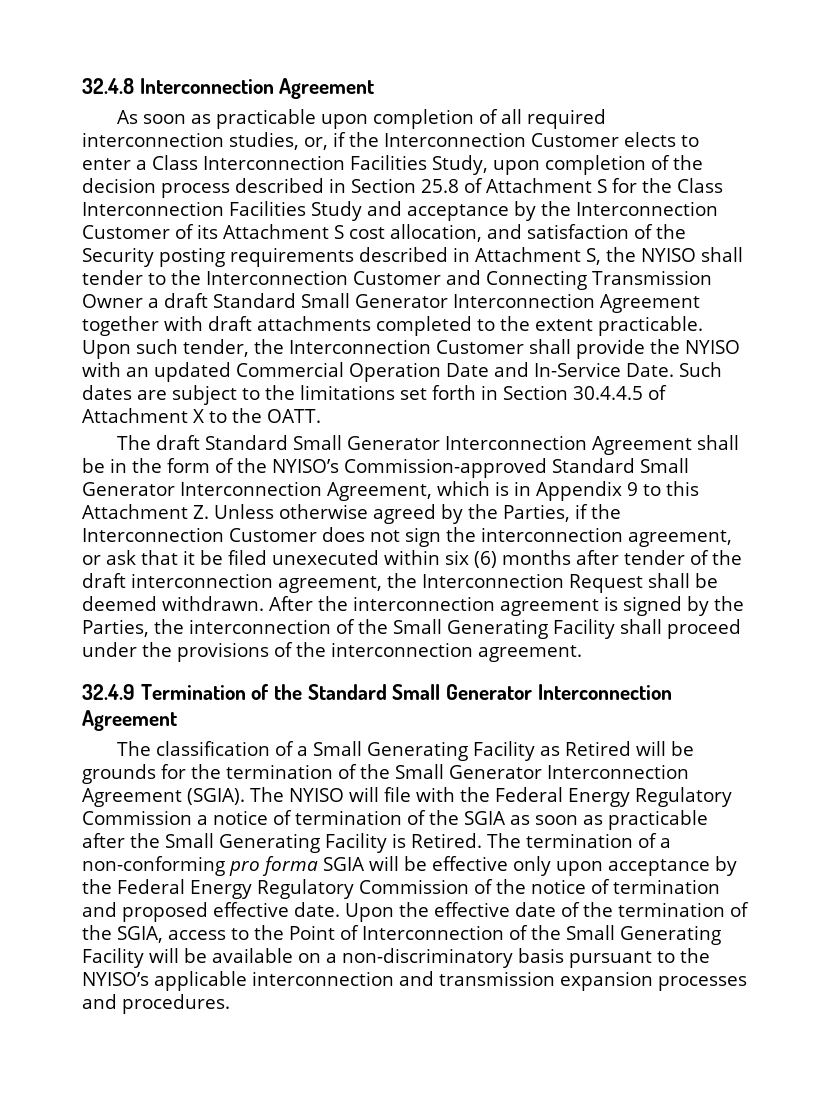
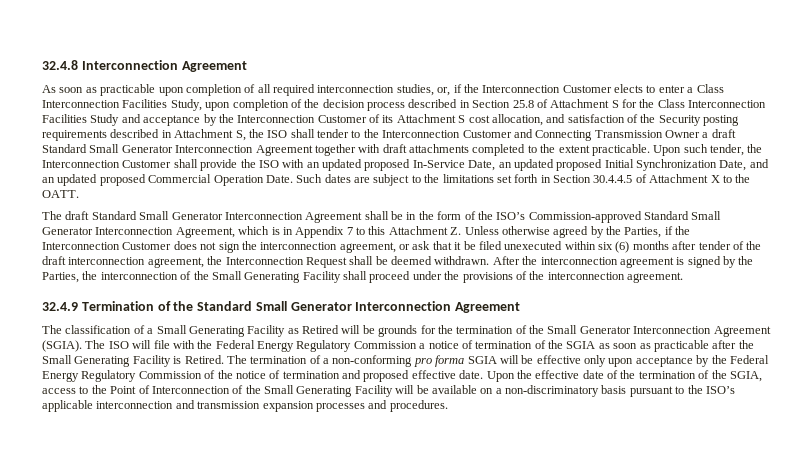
- As soon as practicable upon completion of all required interconnection studies, or, if the Interconnection Customer elects to enter a Class Interconnection Facilities Study, upon completion of the decision process described in Section 25.8 of Attachment S for the Class Interconnection Facilities Study and acceptance by the Interconnection Customer of its Attachment S cost allocation, and satisfaction of the Security posting requirements described in Attachment S, the NYISO shall tender to the Interconnection Customer and Connecting Transmission Owner a draft Standard Small Generator Interconnection Agreement together with draft attachments completed to the extent practicable.
+ As soon as practicable upon completion of all required interconnection studies, or, if the Interconnection Customer elects to enter a Class Interconnection Facilities Study, upon completion of the decision process described in Section 25.8 of Attachment S for the Class Interconnection Facilities Study and acceptance by the Interconnection Customer of its Attachment S cost allocation, and satisfaction of the Security posting requirements described in Attachment S, the ISO shall tender to the Interconnection Customer and Connecting Transmission Owner a draft Standard Small Generator Interconnection Agreement together with draft attachments completed to the extent practicable.
- Upon such tender, the Interconnection Customer shall provide the NYISO with an updated Commercial Operation Date and In-Service Date.
+ Upon such tender, the Interconnection Customer shall provide the ISO with an updated proposed In-Service Date, an updated proposed Initial Synchronization Date, and an updated proposed Commercial Operation Date.
- The draft Standard Small Generator Interconnection Agreement shall be in the form of the NYISO’s Commission-approved Standard Small Generator Interconnection Agreement, which is in Appendix 9 to this Attachment Z. Unless otherwise agreed by the Parties, if the Interconnection Customer does not sign the interconnection agreement, or ask that it be filed unexecuted within six (6) months after tender of the draft interconnection agreement, the Interconnection Request shall be deemed withdrawn.
+ The draft Standard Small Generator Interconnection Agreement shall be in the form of the ISO’s Commission-approved Standard Small Generator Interconnection Agreement, which is in Appendix 7 to this Attachment Z. Unless otherwise agreed by the Parties, if the Interconnection Customer does not sign the interconnection agreement, or ask that it be filed unexecuted within six (6) months after tender of the draft interconnection agreement, the Interconnection Request shall be deemed withdrawn.
- The NYISO will file with the Federal Energy Regulatory Commission a notice of termination of the SGIA as soon as practicable after the Small Generating Facility is Retired.
+ The ISO will file with the Federal Energy Regulatory Commission a notice of termination of the SGIA as soon as practicable after the Small Generating Facility is Retired.
- Upon the effective date of the termination of the SGIA, access to the Point of Interconnection of the Small Generating Facility will be available on a non-discriminatory basis pursuant to the NYISO’s applicable interconnection and transmission expansion processes and procedures.
+ Upon the effective date of the termination of the SGIA, access to the Point of Interconnection of the Small Generating Facility will be available on a non-discriminatory basis pursuant to the ISO’s applicable interconnection and transmission expansion processes and procedures.

